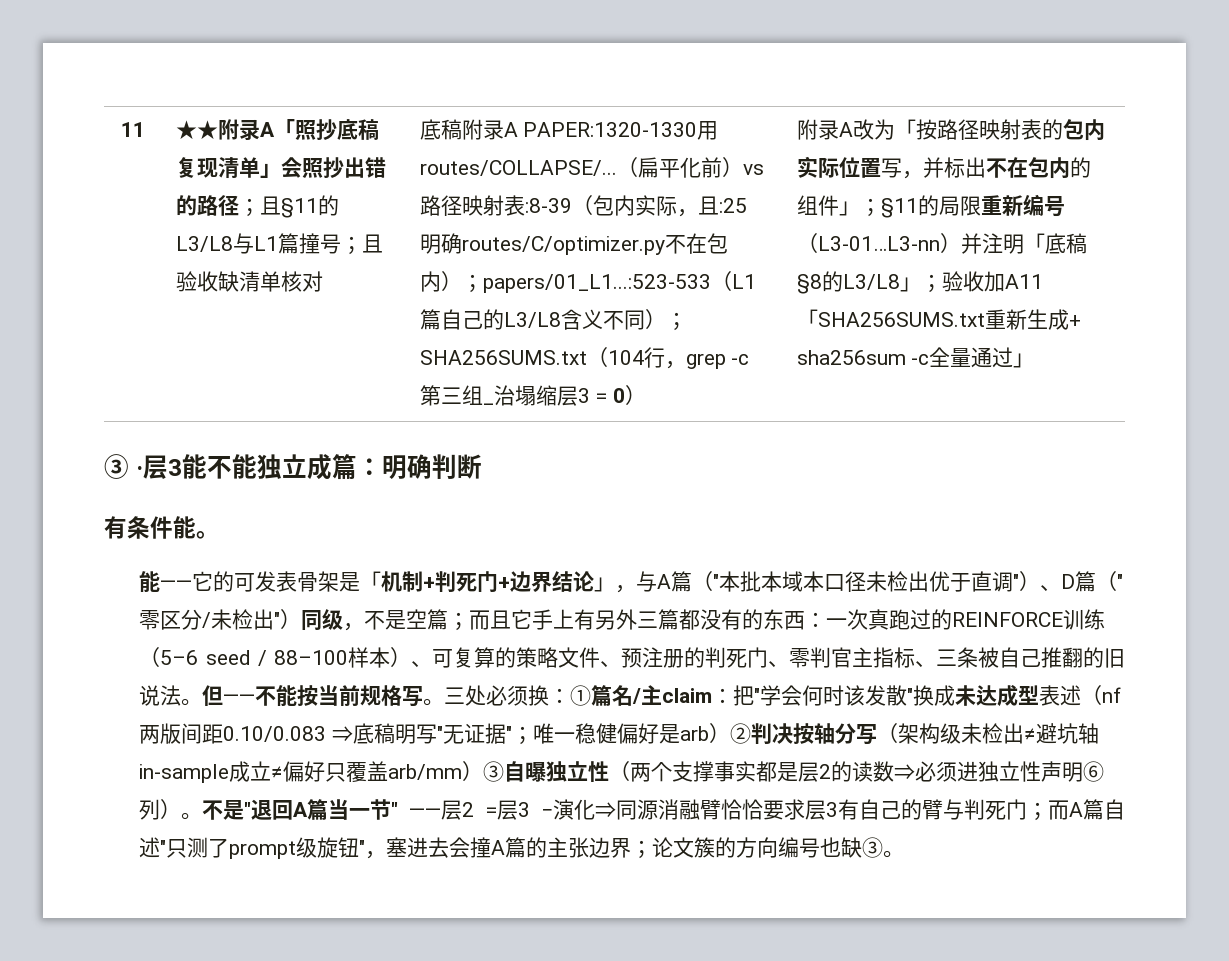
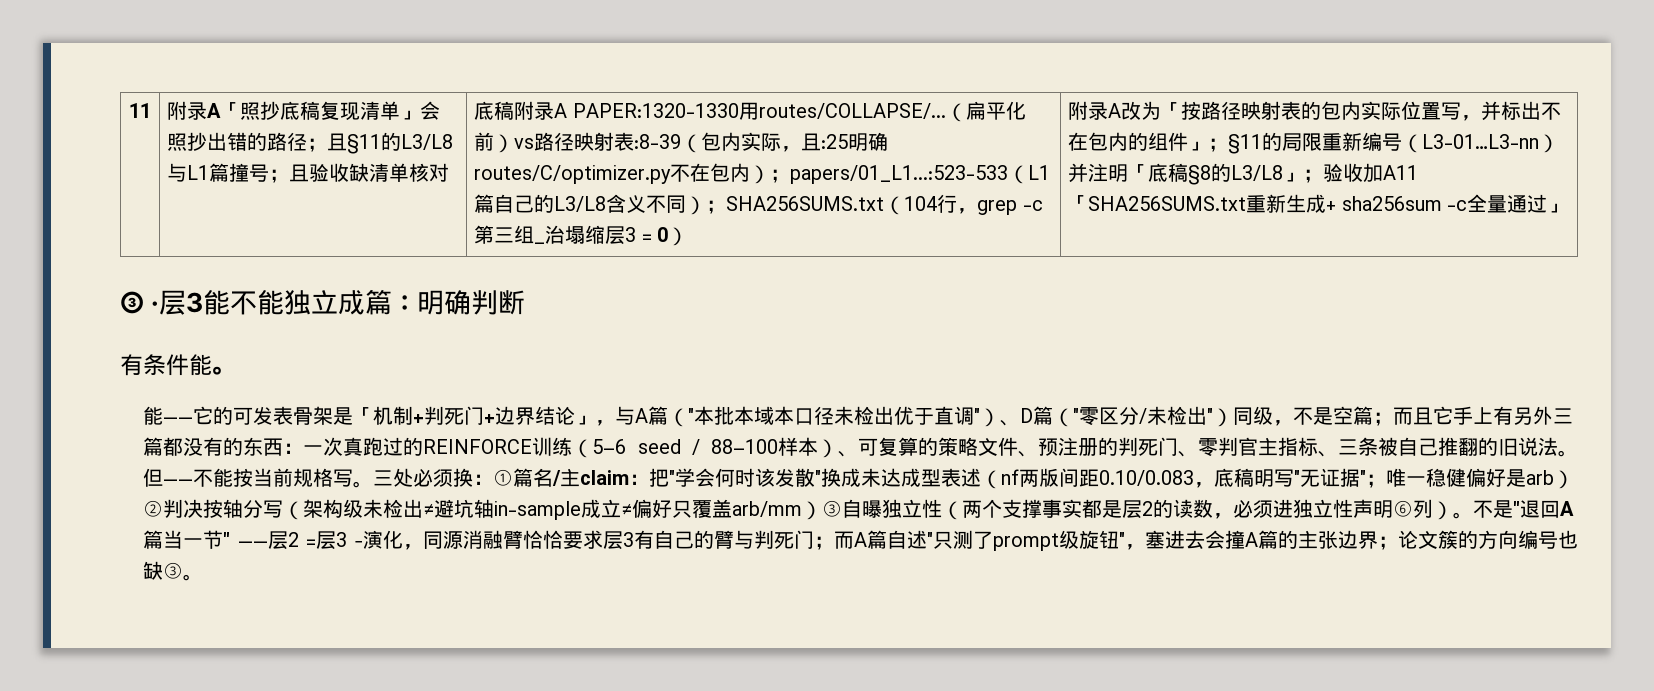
- ★★附录A「照抄底稿复现清单」会照抄出错的路径；且§11的L3/L8与L1篇撞号；且验收缺清单核对
+ 附录A「照抄底稿复现清单」会照抄出错的路径；且§11的L3/L8与L1篇撞号；且验收缺清单核对
- 把"学会何时该发散"换成未达成型表述（nf两版间距0.10/0.083 ⇒底稿明写"无证据"；
+ 把"学会何时该发散"换成未达成型表述（nf两版间距0.10/0.083，底稿明写"无证据"；
- 唯一稳健偏好是arb）②判决按轴分写（架构级未检出≠避坑轴in-sample成立≠偏好只覆盖arb/mm）③自曝独立性（两个支撑事实都是层2的读数⇒必须进独立性声明⑥列）。
+ 唯一稳健偏好是arb）②判决按轴分写（架构级未检出≠避坑轴in-sample成立≠偏好只覆盖arb/mm）③自曝独立性（两个支撑事实都是层2的读数，必须进独立性声明⑥列）。
- 不是"退回A篇当一节" ——层2 =层3 −演化⇒同源消融臂恰恰要求层3有自己的臂与判死门；而A篇自述"只测了prompt级旋钮"，塞进去会撞A篇的主张边界；论文簇的方向编号也缺③。
+ 不是"退回A篇当一节" ——层2 =层3 −演化，同源消融臂恰恰要求层3有自己的臂与判死门；而A篇自述"只测了prompt级旋钮"，塞进去会撞A篇的主张边界；论文簇的方向编号也缺③。

